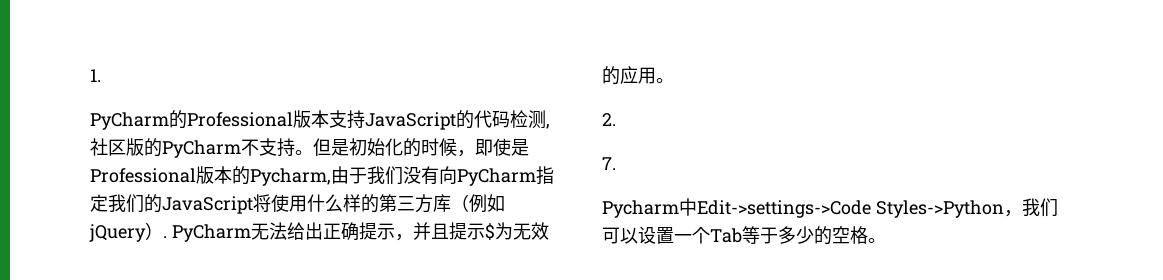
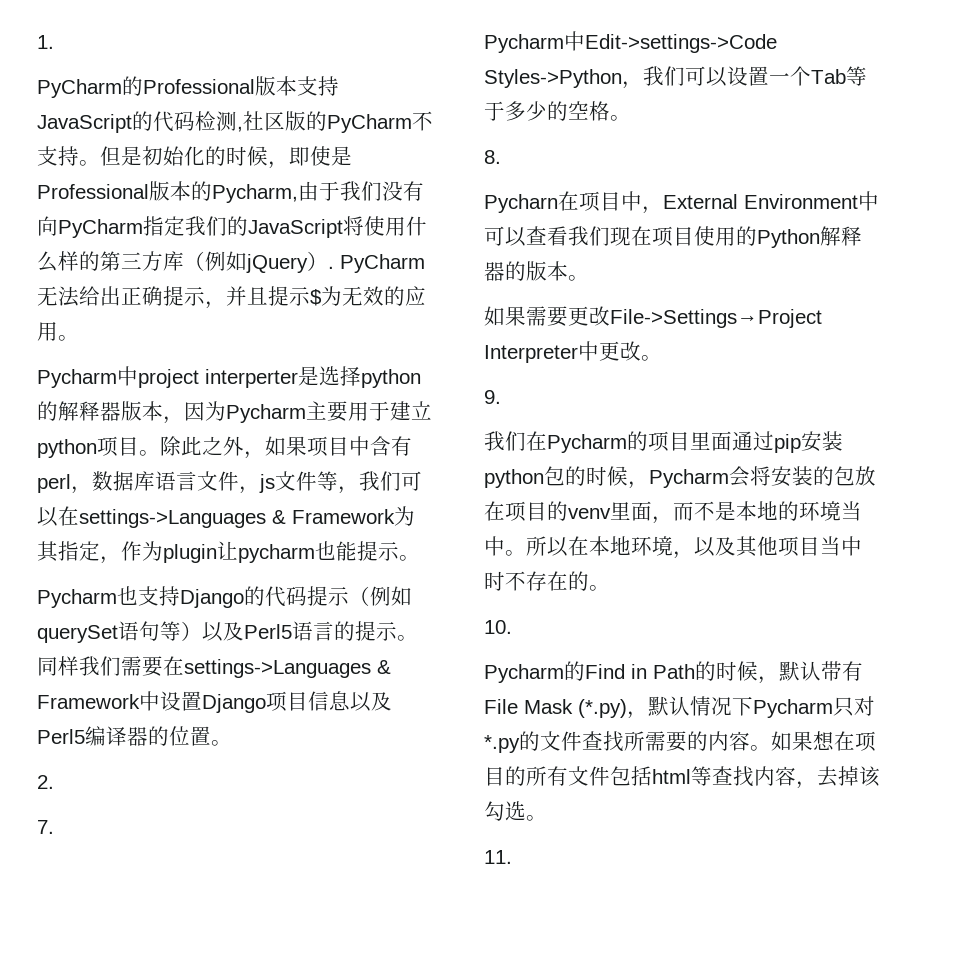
+ Pycharm中project interperter是选择python的解释器版本，因为Pycharm主要用于建立python项目。除此之外，如果项目中含有perl，数据库语言文件，js文件等，我们可以在settings->Languages & Framework为其指定，作为plugin让pycharm也能提示。
+ Pycharm也支持Django的代码提示（例如querySet语句等）以及Perl5语言的提示。同样我们需要在settings->Languages & Framework中设置Django项目信息以及Perl5编译器的位置。
+ 8.
+ Pycharn在项目中，External Environment中可以查看我们现在项目使用的Python解释器的版本。
+ 如果需要更改File->Settings→Project Interpreter中更改。
+ 9.
+ 我们在Pycharm的项目里面通过pip安装python包的时候，Pycharm会将安装的包放在项目的venv里面，而不是本地的环境当中。所以在本地环境，以及其他项目当中时不存在的。
+ 10.
+ Pycharm的Find in Path的时候，默认带有File Mask (*.py)，默认情况下Pycharm只对*.py的文件查找所需要的内容。如果想在项目的所有文件包括html等查找内容，去掉该勾选。
+ 11.

